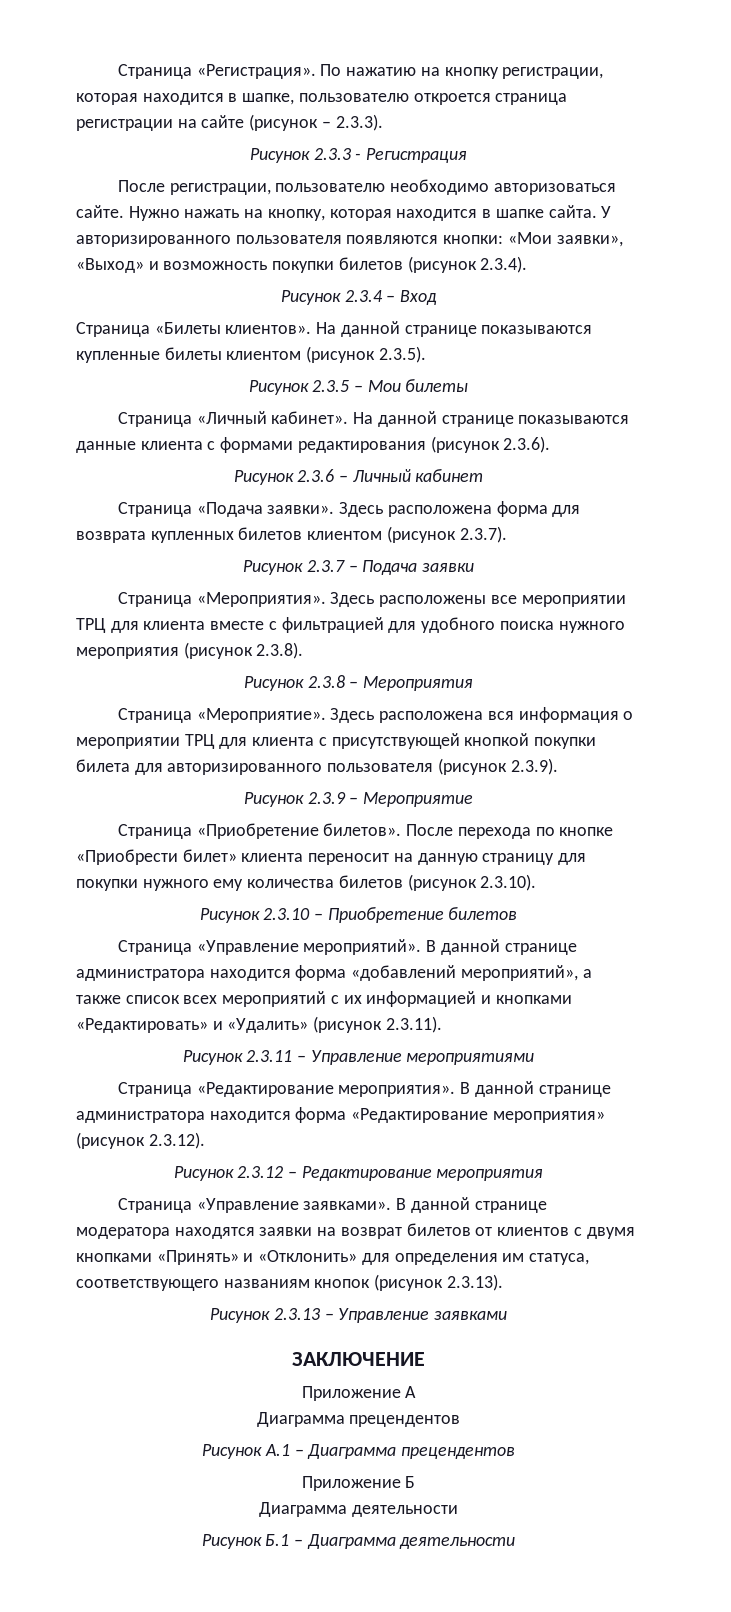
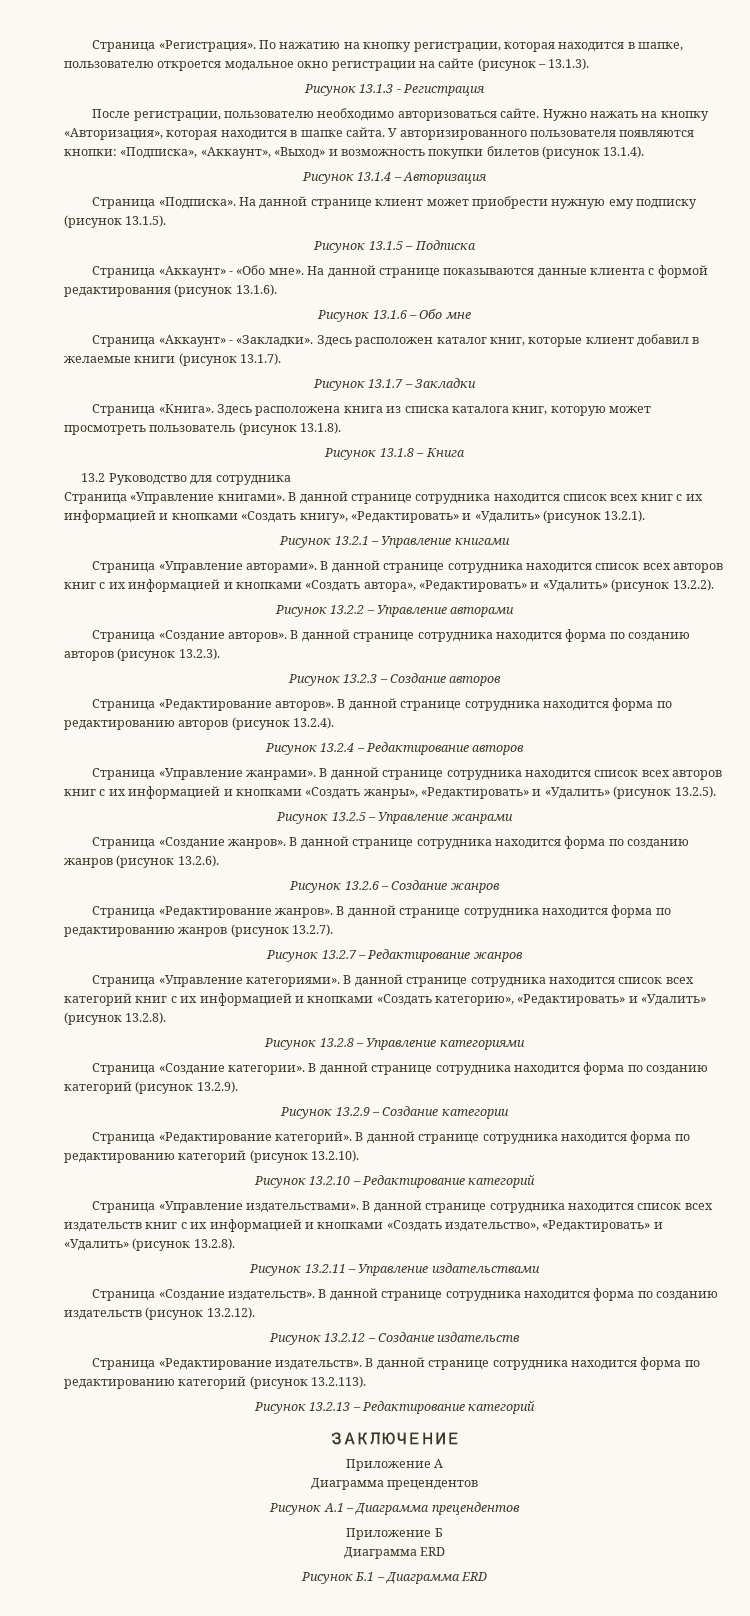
- По нажатию на кнопку регистрации, которая находится в шапке, пользователю откроется страница регистрации на сайте (рисунок – 2.3.3).
- Рисунок 2.3.3 - Регистрация
+ По нажатию на кнопку регистрации, которая находится в шапке, пользователю откроется модальное окно регистрации на сайте (рисунок – 13.1.3).
+ Рисунок 13.1.3 - Регистрация
- Нужно нажать на кнопку, которая находится в шапке сайта.
+ Нужно нажать на кнопку «Авторизация», которая находится в шапке сайта.
- У авторизированного пользователя появляются кнопки: «Мои заявки», «Выход» и возможность покупки билетов (рисунок 2.3.4).
- Рисунок 2.3.4 – Вход
- Страница «Билеты клиентов». На данной странице показываются купленные билеты клиентом (рисунок 2.3.5).
- Рисунок 2.3.5 – Мои билеты
- Страница «Личный кабинет».
+ У авторизированного пользователя появляются кнопки: «Подписка», «Аккаунт», «Выход» и возможность покупки билетов (рисунок 13.1.4).
+ Рисунок 13.1.4 – Авторизация
+ Страница «Подписка». На данной странице клиент может приобрести нужную ему подписку (рисунок 13.1.5).
+ Рисунок 13.1.5 – Подписка
+ Страница «Аккаунт» - «Обо мне».
- На данной странице показываются данные клиента с формами редактирования (рисунок 2.3.6).
- Рисунок 2.3.6 – Личный кабинет
- Страница «Подача заявки». Здесь расположена форма для возврата купленных билетов клиентом (рисунок 2.3.7).
- Рисунок 2.3.7 – Подача заявки
- Страница «Мероприятия». Здесь расположены все мероприятии ТРЦ для клиента вместе с фильтрацией для удобного поиска нужного мероприятия (рисунок 2.3.8).
- Рисунок 2.3.8 – Мероприятия
- Страница «Мероприятие». Здесь расположена вся информация о мероприятии ТРЦ для клиента с присутствующей кнопкой покупки билета для авторизированного пользователя (рисунок 2.3.9).
- Рисунок 2.3.9 – Мероприятие
- Страница «Приобретение билетов». После перехода по кнопке «Приобрести билет» клиента переносит на данную страницу для покупки нужного ему количества билетов (рисунок 2.3.10).
- Рисунок 2.3.10 – Приобретение билетов
- Страница «Управление мероприятий». В данной странице администратора находится форма «добавлений мероприятий», а также список всех мероприятий с их информацией и кнопками «Редактировать» и «Удалить» (рисунок 2.3.11).
- Рисунок 2.3.11 – Управление мероприятиями
- Страница «Редактирование мероприятия». В данной странице администратора находится форма «Редактирование мероприятия» (рисунок 2.3.12).
- Рисунок 2.3.12 – Редактирование мероприятия
- Страница «Управление заявками». В данной странице модератора находятся заявки на возврат билетов от клиентов с двумя кнопками «Принять» и «Отклонить» для определения им статуса, соответствующего названиям кнопок (рисунок 2.3.13).
- Рисунок 2.3.13 – Управление заявками
+ На данной странице показываются данные клиента с формой редактирования (рисунок 13.1.6).
+ Рисунок 13.1.6 – Обо мне
+ Страница «Аккаунт» - «Закладки». Здесь расположен каталог книг, которые клиент добавил в желаемые книги (рисунок 13.1.7).
+ Рисунок 13.1.7 – Закладки
+ Страница «Книга». Здесь расположена книга из списка каталога книг, которую может просмотреть пользователь (рисунок 13.1.8).
+ Рисунок 13.1.8 – Книга
+ 13.2 Руководство для сотрудника
+ Страница «Управление книгами». В данной странице сотрудника находится список всех книг с их информацией и кнопками «Создать книгу», «Редактировать» и «Удалить» (рисунок 13.2.1).
+ Рисунок 13.2.1 – Управление книгами
+ Страница «Управление авторами». В данной странице сотрудника находится список всех авторов книг с их информацией и кнопками «Создать автора», «Редактировать» и «Удалить» (рисунок 13.2.2).
+ Рисунок 13.2.2 – Управление авторами
+ Страница «Создание авторов». В данной странице сотрудника находится форма по созданию авторов (рисунок 13.2.3).
+ Рисунок 13.2.3 – Создание авторов
+ Страница «Редактирование авторов». В данной странице сотрудника находится форма по редактированию авторов (рисунок 13.2.4).
+ Рисунок 13.2.4 – Редактирование авторов
+ Страница «Управление жанрами». В данной странице сотрудника находится список всех авторов книг с их информацией и кнопками «Создать жанры», «Редактировать» и «Удалить» (рисунок 13.2.5).
+ Рисунок 13.2.5 – Управление жанрами
+ Страница «Создание жанров». В данной странице сотрудника находится форма по созданию жанров (рисунок 13.2.6).
+ Рисунок 13.2.6 – Создание жанров
+ Страница «Редактирование жанров». В данной странице сотрудника находится форма по редактированию жанров (рисунок 13.2.7).
+ Рисунок 13.2.7 – Редактирование жанров
+ Страница «Управление категориями». В данной странице сотрудника находится список всех категорий книг с их информацией и кнопками «Создать категорию», «Редактировать» и «Удалить» (рисунок 13.2.8).
+ Рисунок 13.2.8 – Управление категориями
+ Страница «Создание категории». В данной странице сотрудника находится форма по созданию категорий (рисунок 13.2.9).
+ Рисунок 13.2.9 – Создание категории
+ Страница «Редактирование категорий». В данной странице сотрудника находится форма по редактированию категорий (рисунок 13.2.10).
+ Рисунок 13.2.10 – Редактирование категорий
+ Страница «Управление издательствами». В данной странице сотрудника находится список всех издательств книг с их информацией и кнопками «Создать издательство», «Редактировать» и «Удалить» (рисунок 13.2.8).
+ Рисунок 13.2.11 – Управление издательствами
+ Страница «Создание издательств». В данной странице сотрудника находится форма по созданию издательств (рисунок 13.2.12).
+ Рисунок 13.2.12 – Создание издательств
+ Страница «Редактирование издательств». В данной странице сотрудника находится форма по редактированию категорий (рисунок 13.2.113).
+ Рисунок 13.2.13 – Редактирование категорий
  Приложение Б
- Диаграмма деятельности
+ Диаграмма ERD
- Рисунок Б.1 – Диаграмма деятельности
+ Рисунок Б.1 – Диаграмма ERD

